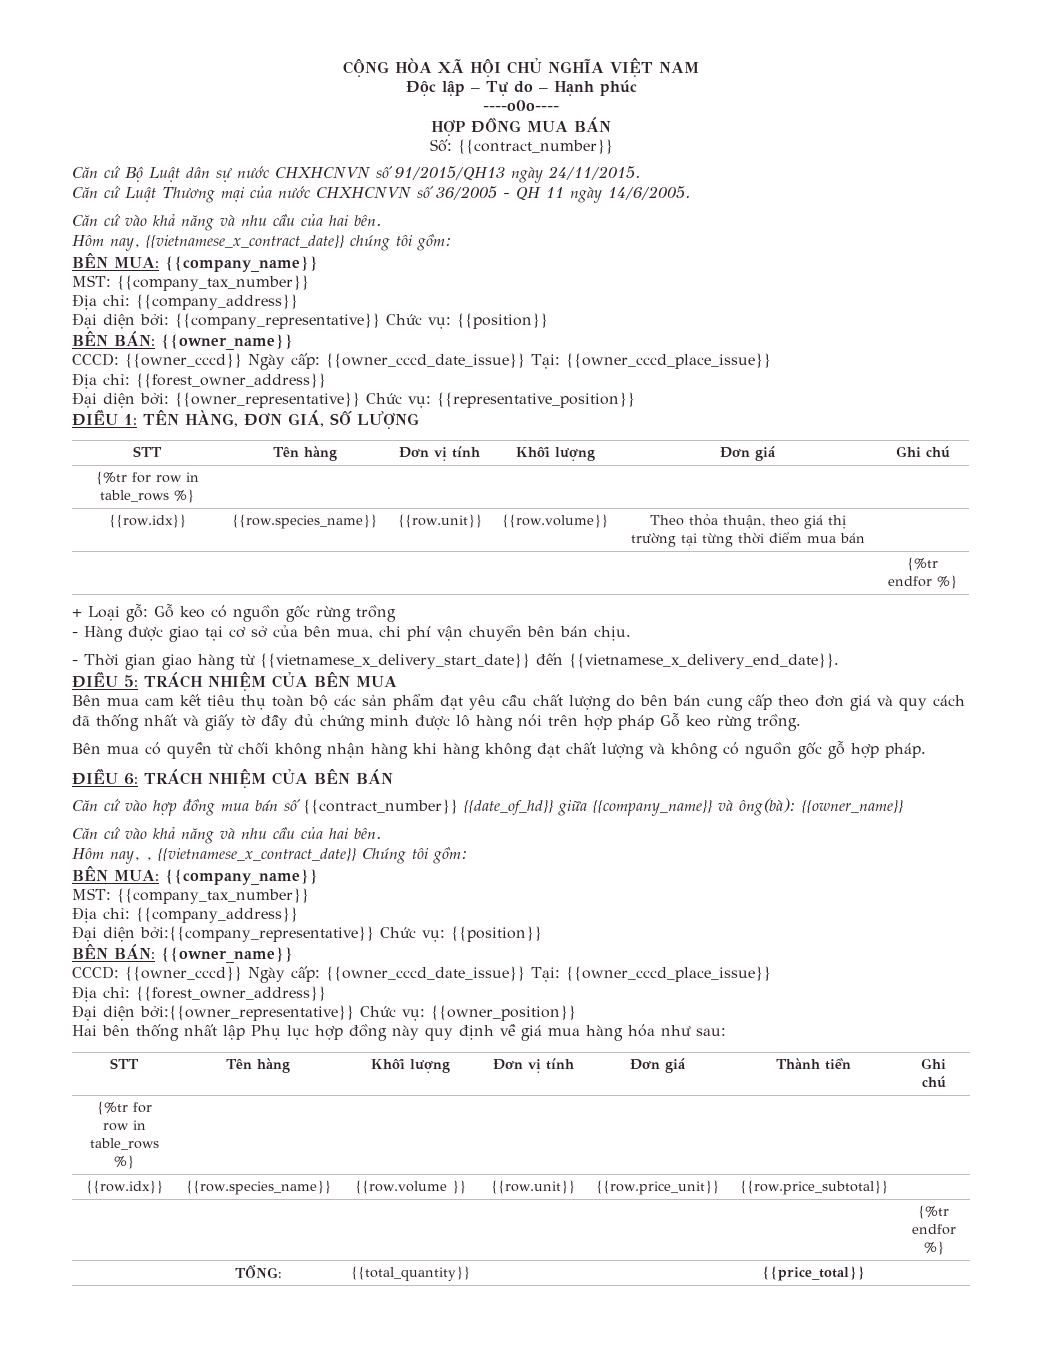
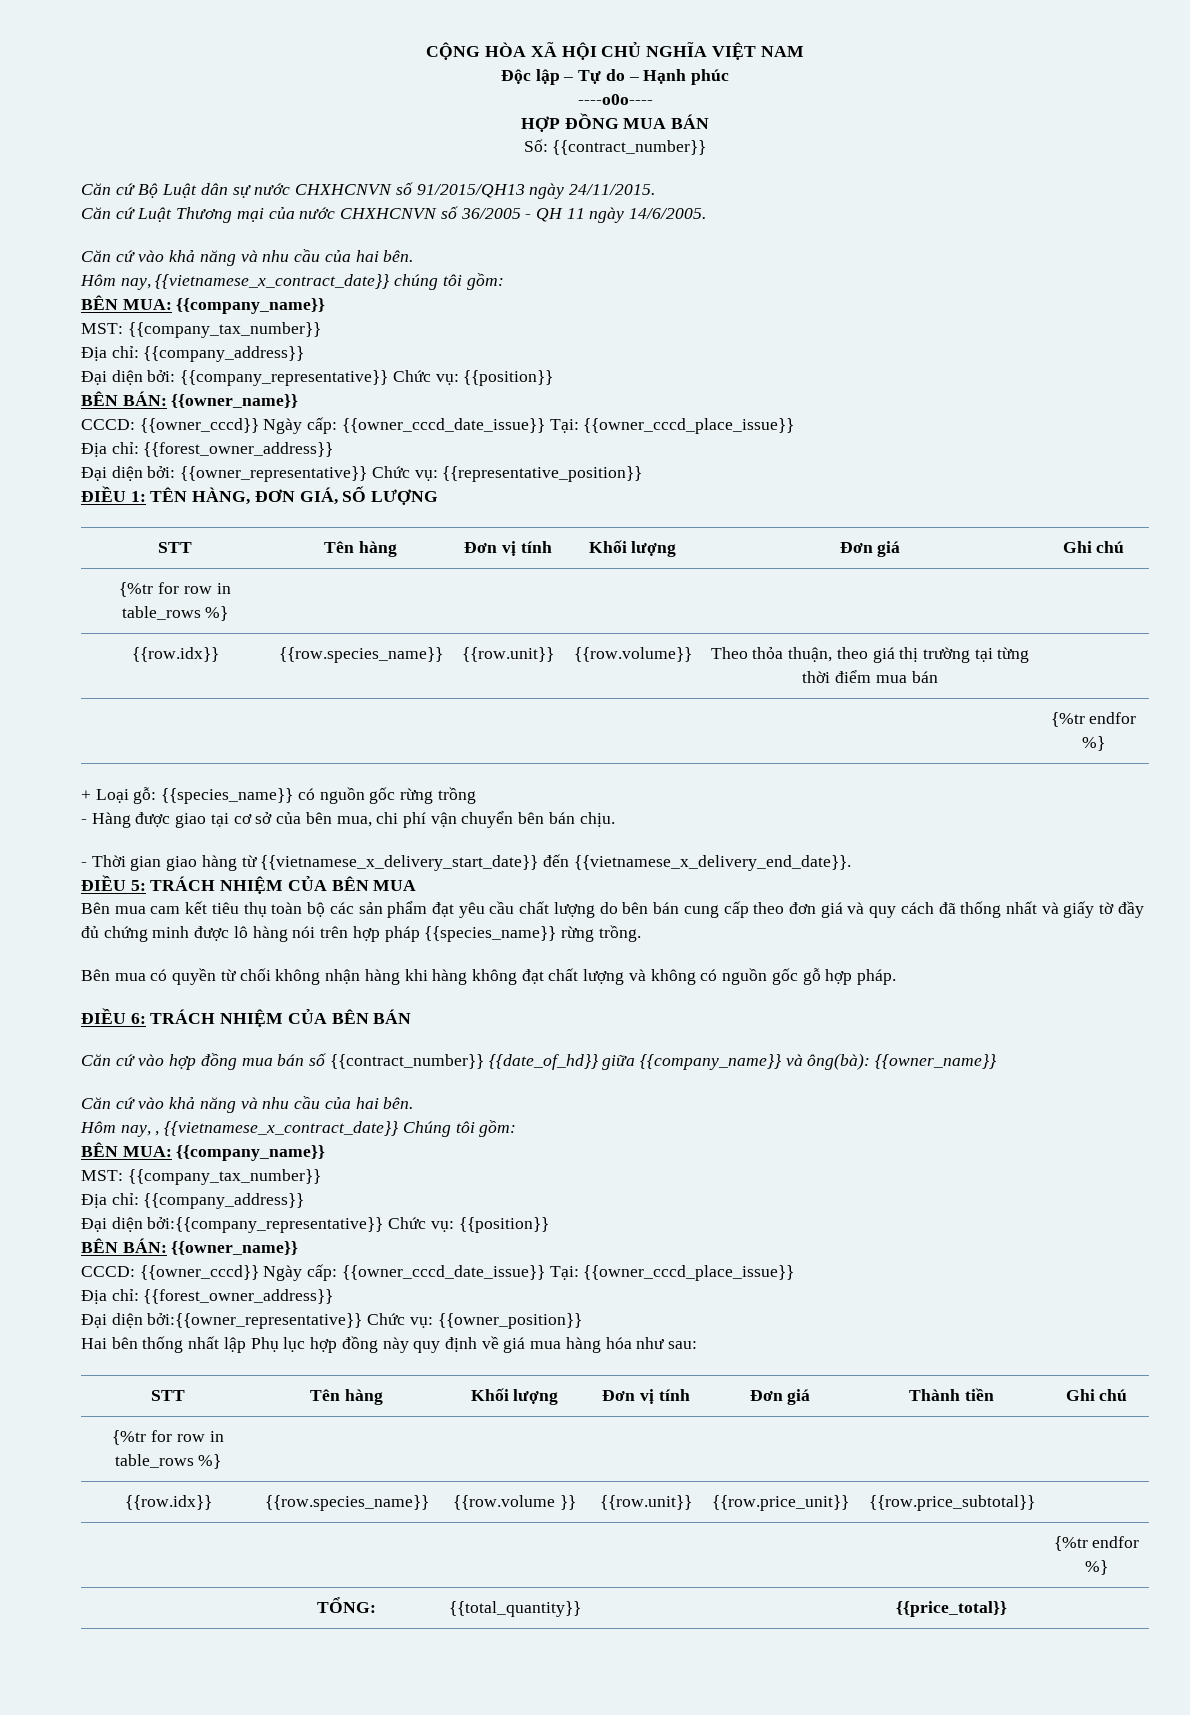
- + Loại gỗ: Gỗ keo có nguồn gốc rừng trồng
+ + Loại gỗ: {{species_name}} có nguồn gốc rừng trồng
- Bên mua cam kết tiêu thụ toàn bộ các sản phẩm đạt yêu cầu chất lượng do bên bán cung cấp theo đơn giá và quy cách đã thống nhất và giấy tờ đầy đủ chứng minh được lô hàng nói trên hợp pháp Gỗ keo rừng trồng.
+ Bên mua cam kết tiêu thụ toàn bộ các sản phẩm đạt yêu cầu chất lượng do bên bán cung cấp theo đơn giá và quy cách đã thống nhất và giấy tờ đầy đủ chứng minh được lô hàng nói trên hợp pháp {{species_name}} rừng trồng.

